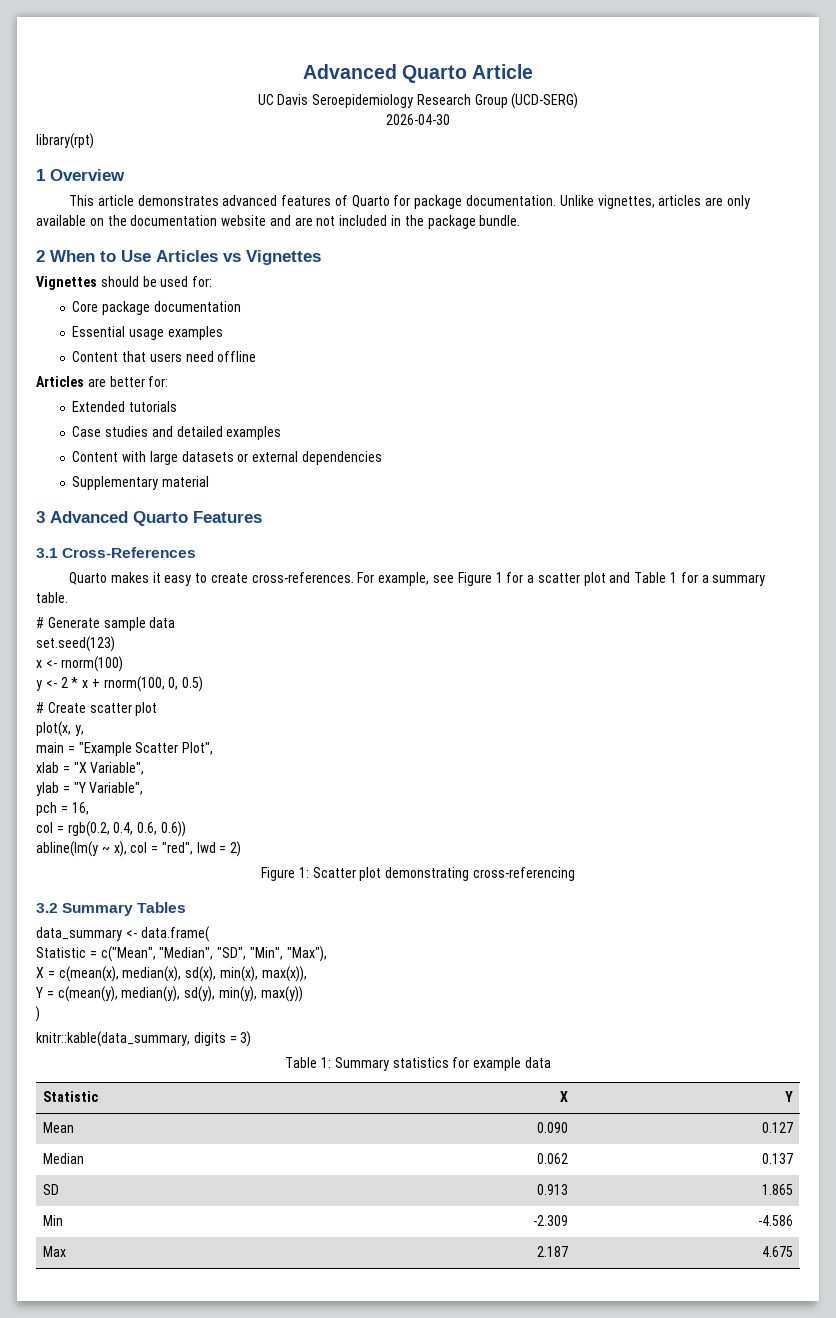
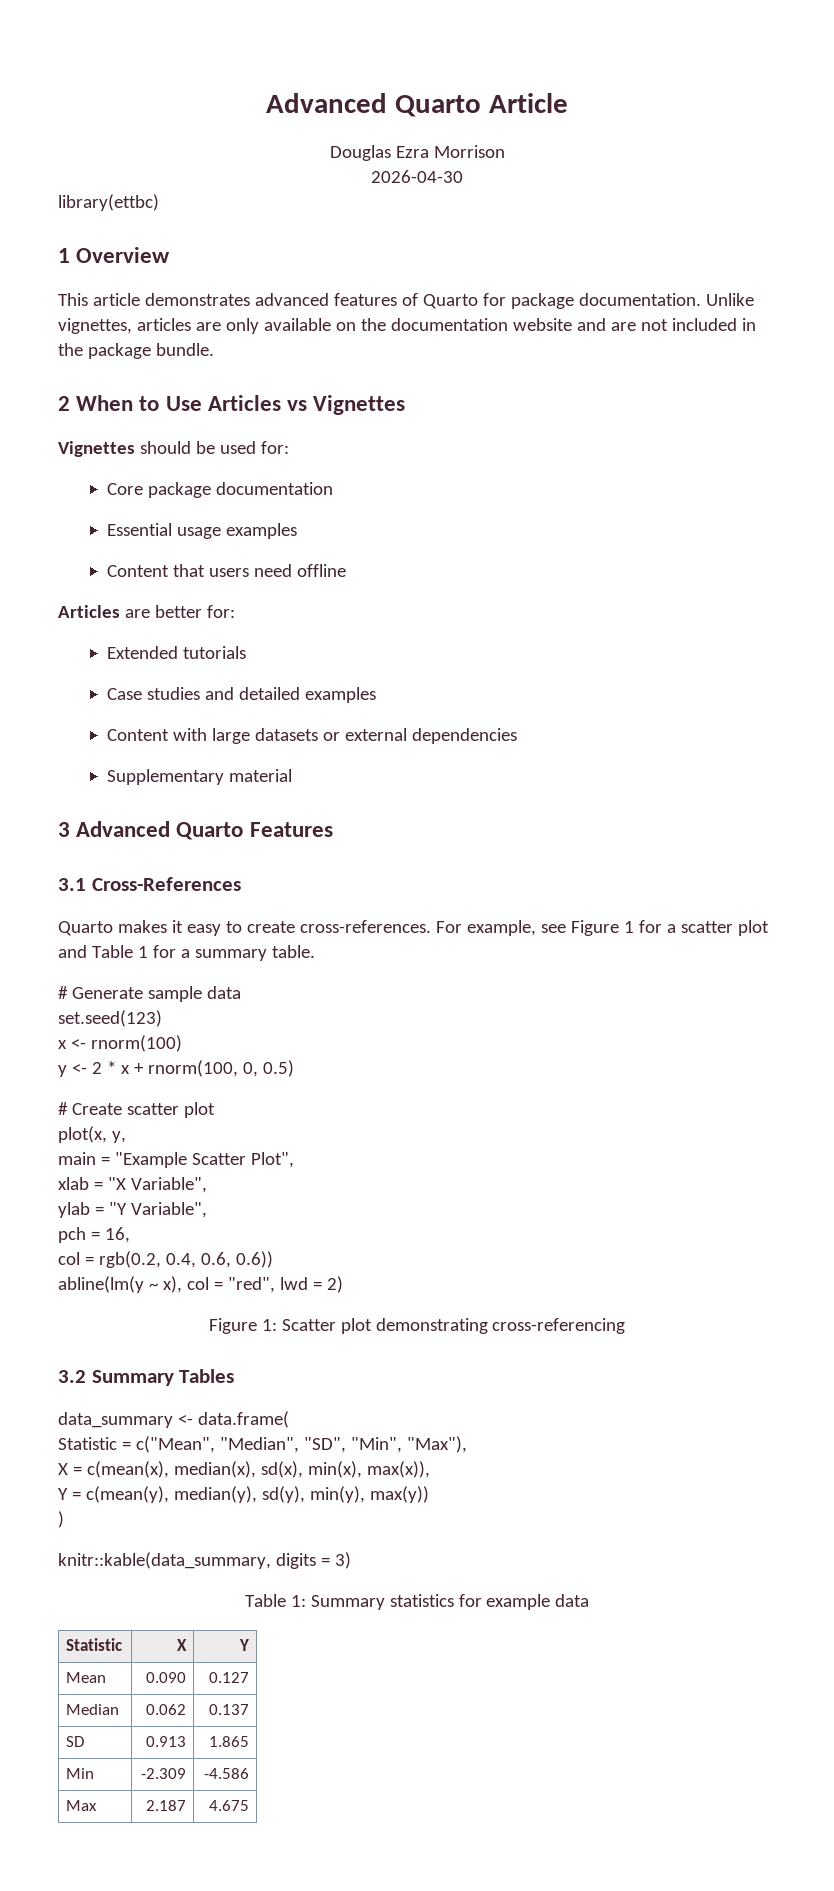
- UC Davis Seroepidemiology Research Group (UCD-SERG)
+ Douglas Ezra Morrison
- library(rpt)
+ library(ettbc)

